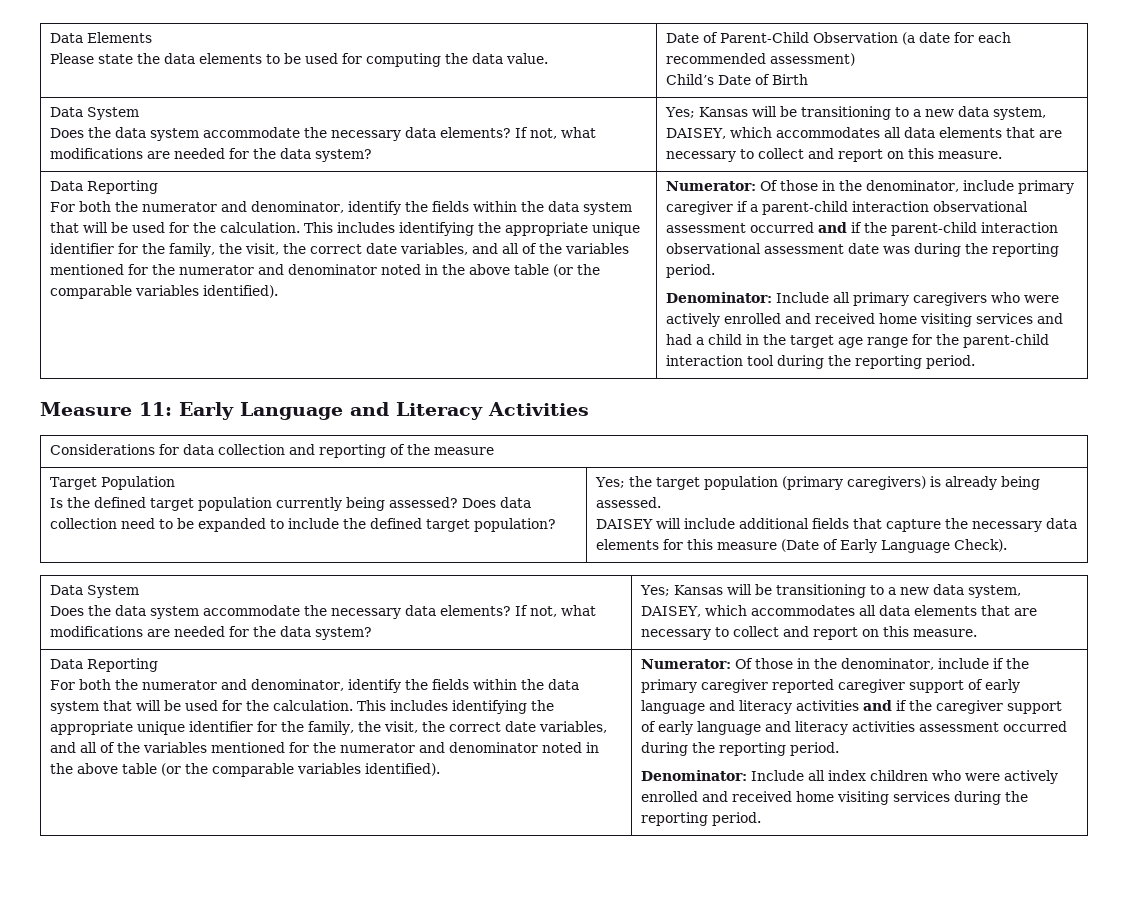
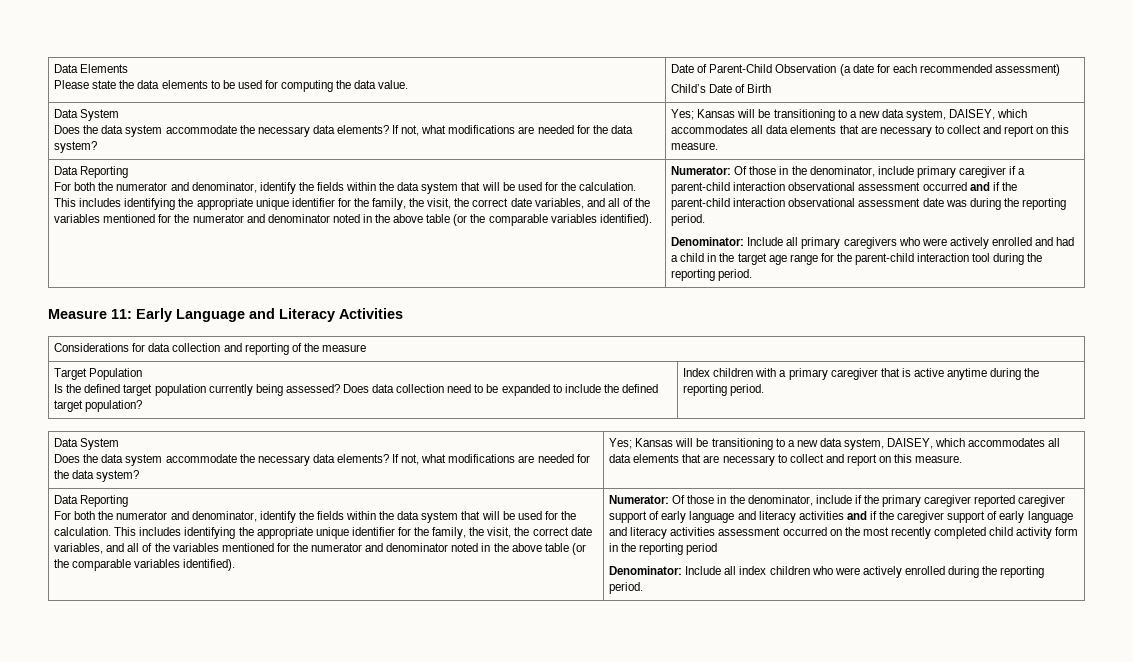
- Denominator: Include all primary caregivers who were actively enrolled and received home visiting services and had a child in the target age range for the parent-child interaction tool during the reporting period.
+ Denominator: Include all primary caregivers who were actively enrolled and had a child in the target age range for the parent-child interaction tool during the reporting period.
- Yes; the target population (primary caregivers) is already being assessed.
- DAISEY will include additional fields that capture the necessary data elements for this measure (Date of Early Language Check).
+ Index children with a primary caregiver that is active anytime during the reporting period.
- Numerator: Of those in the denominator, include if the primary caregiver reported caregiver support of early language and literacy activities and if the caregiver support of early language and literacy activities assessment occurred during the reporting period.
+ Numerator: Of those in the denominator, include if the primary caregiver reported caregiver support of early language and literacy activities and if the caregiver support of early language and literacy activities assessment occurred on the most recently completed child activity form in the reporting period
- Denominator: Include all index children who were actively enrolled and received home visiting services during the reporting period.
+ Denominator: Include all index children who were actively enrolled during the reporting period.

